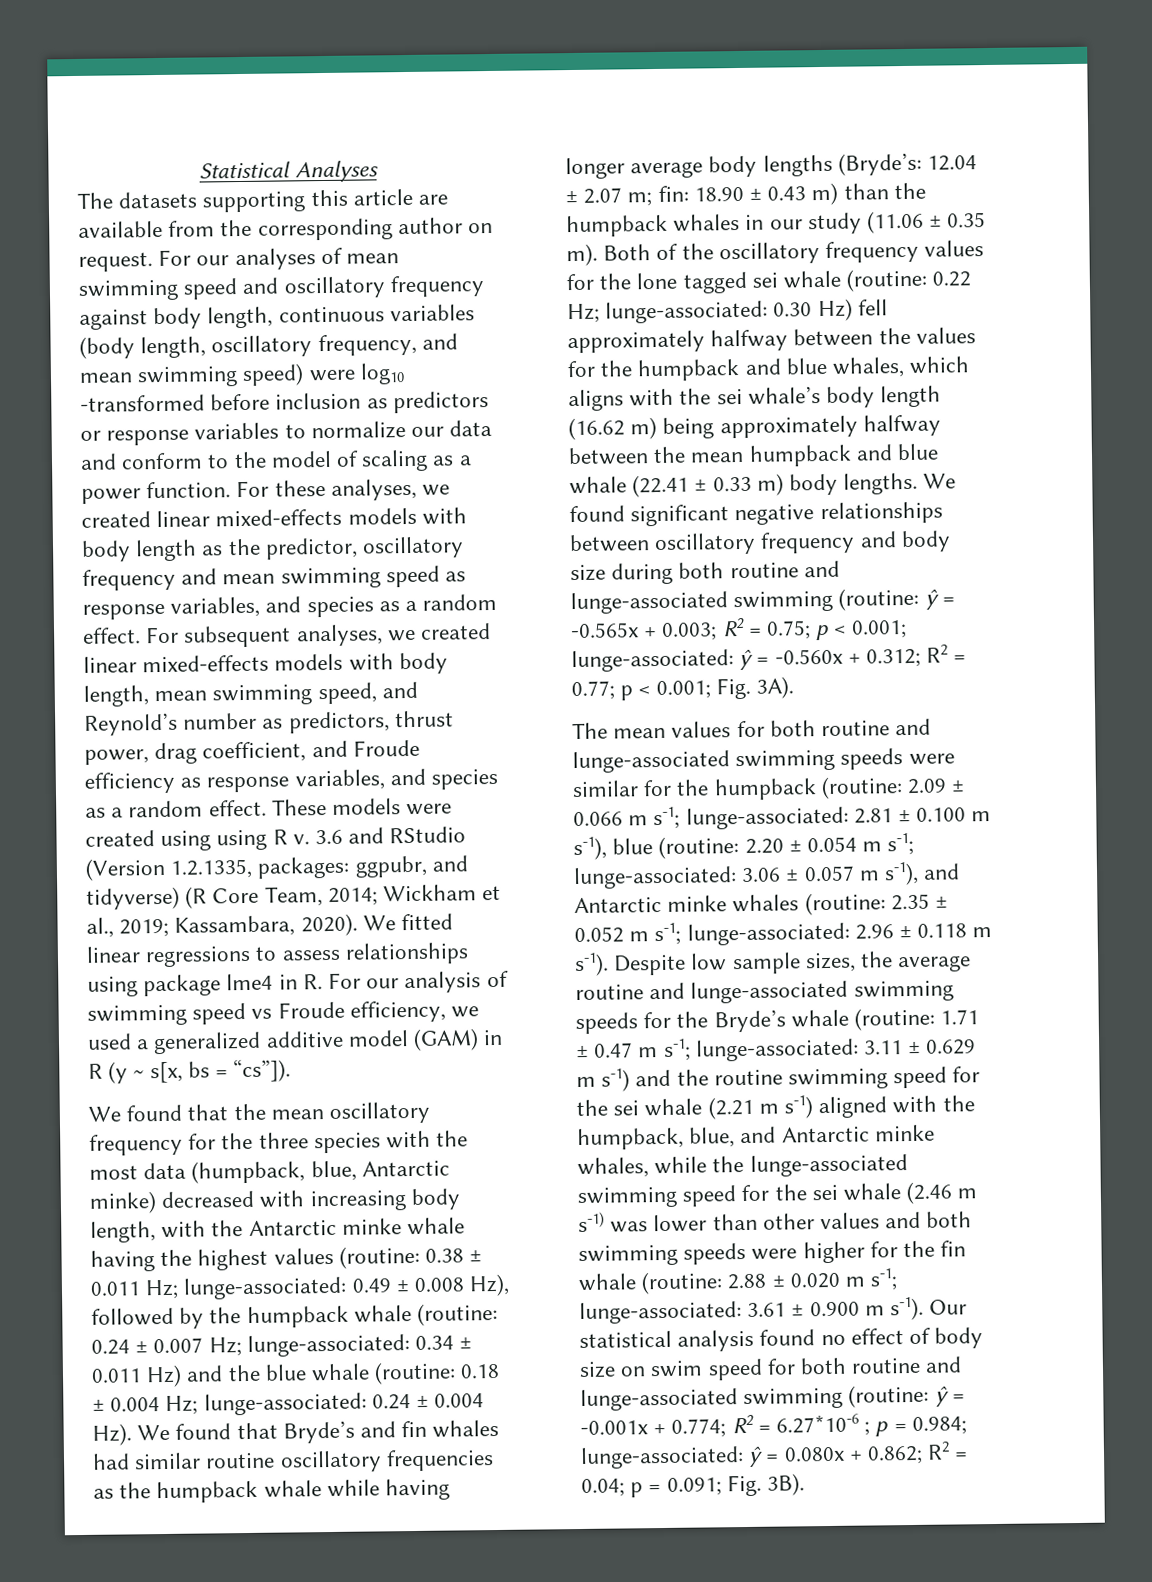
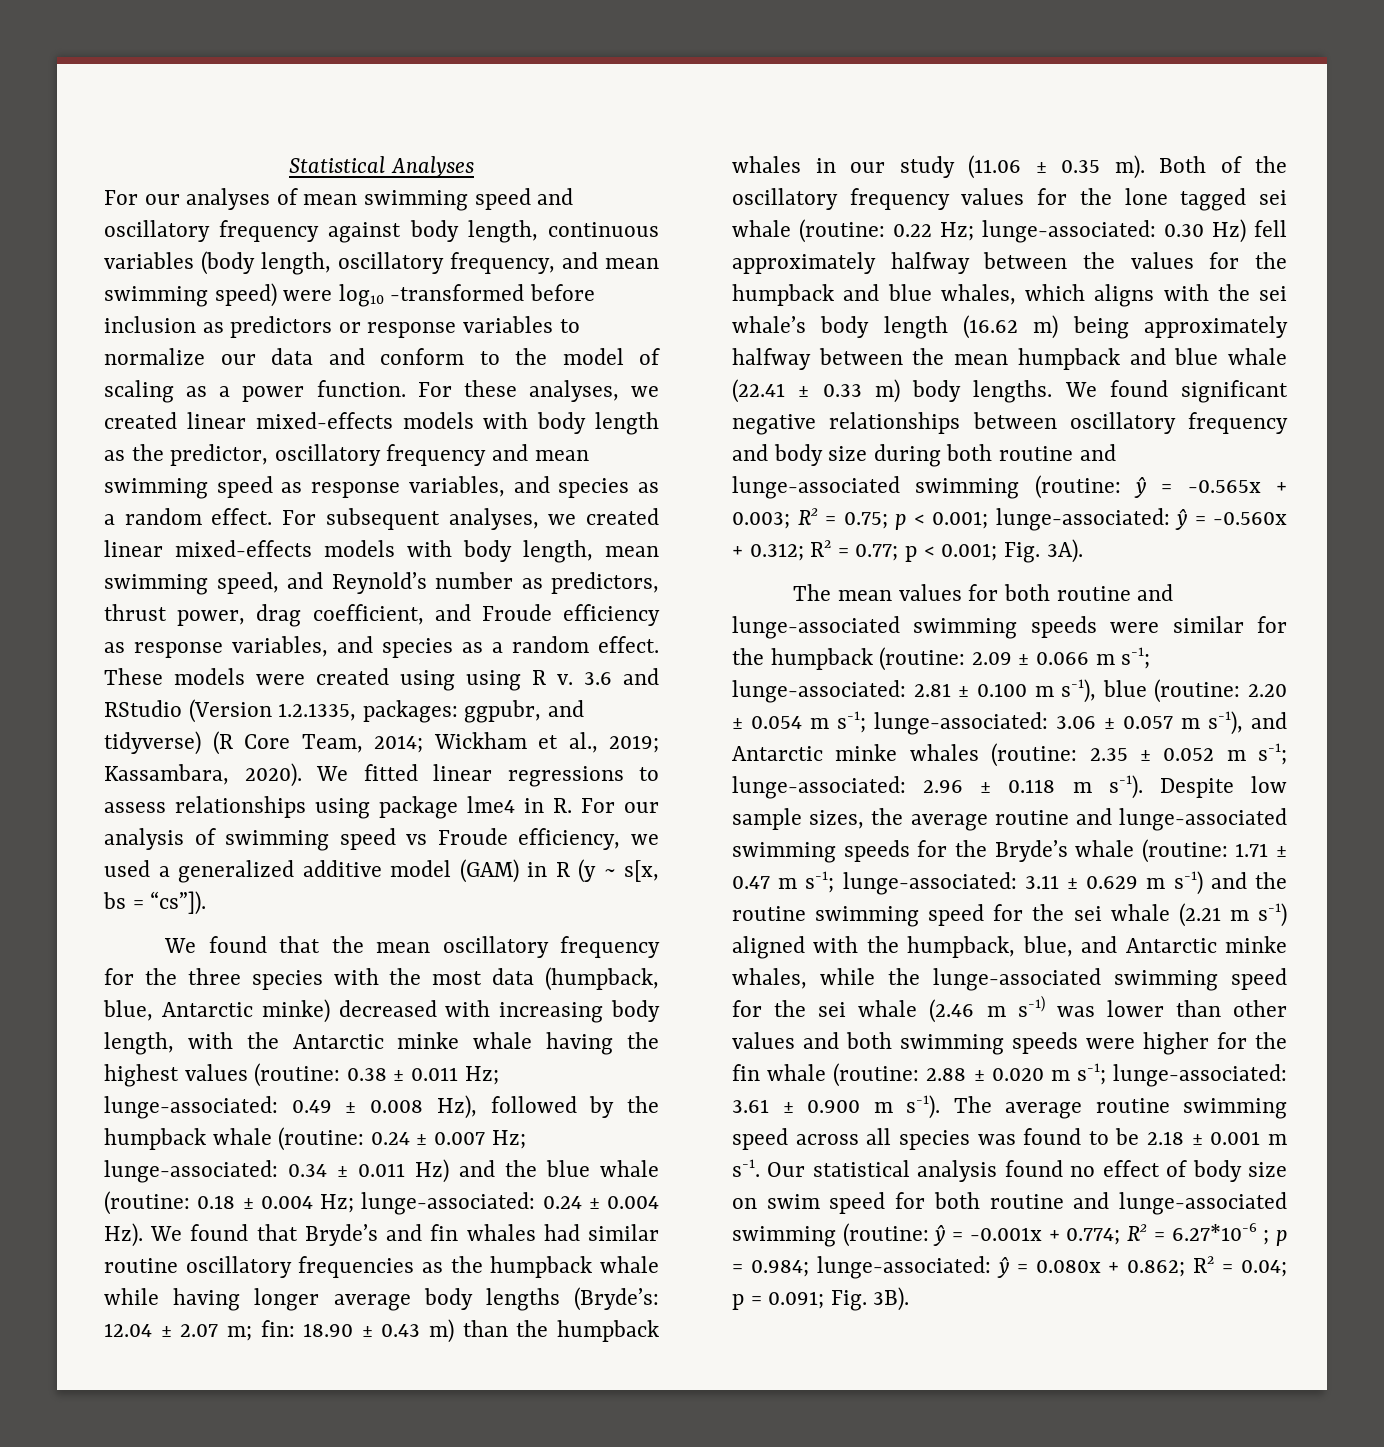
- The datasets supporting this article are available from the corresponding author on request.
+ The average routine swimming speed across all species was found to be 2.18 ± 0.001 m s-1.

